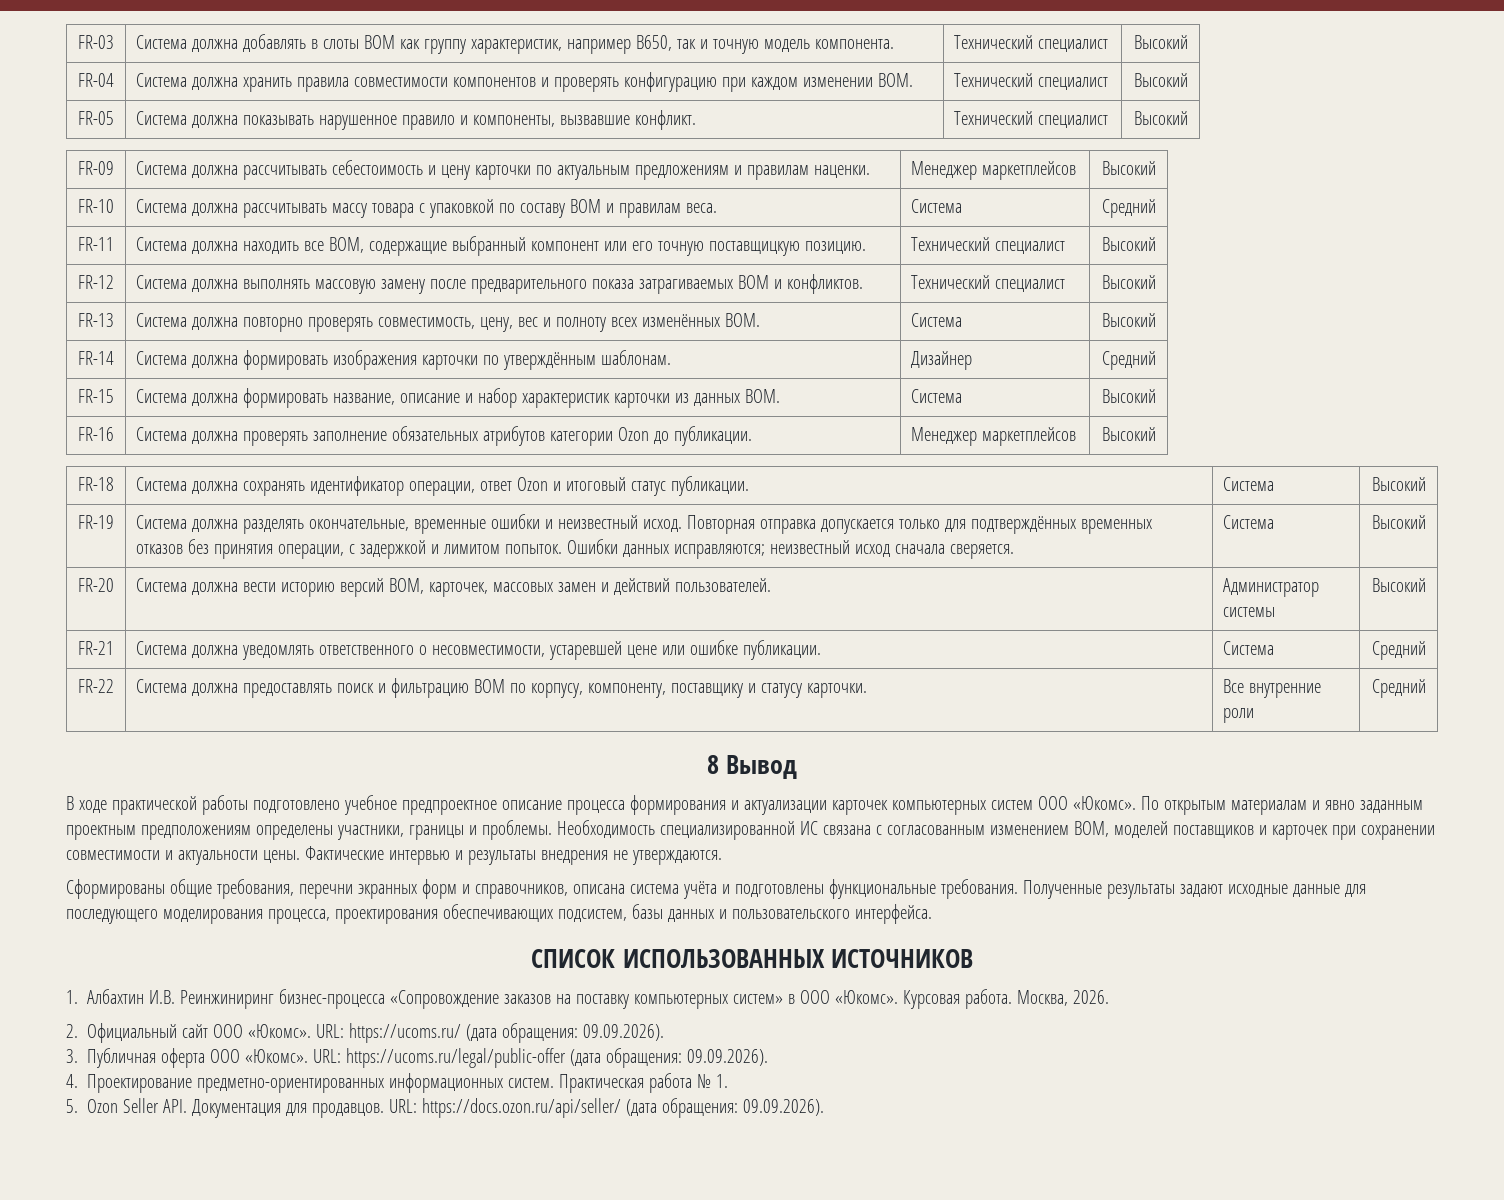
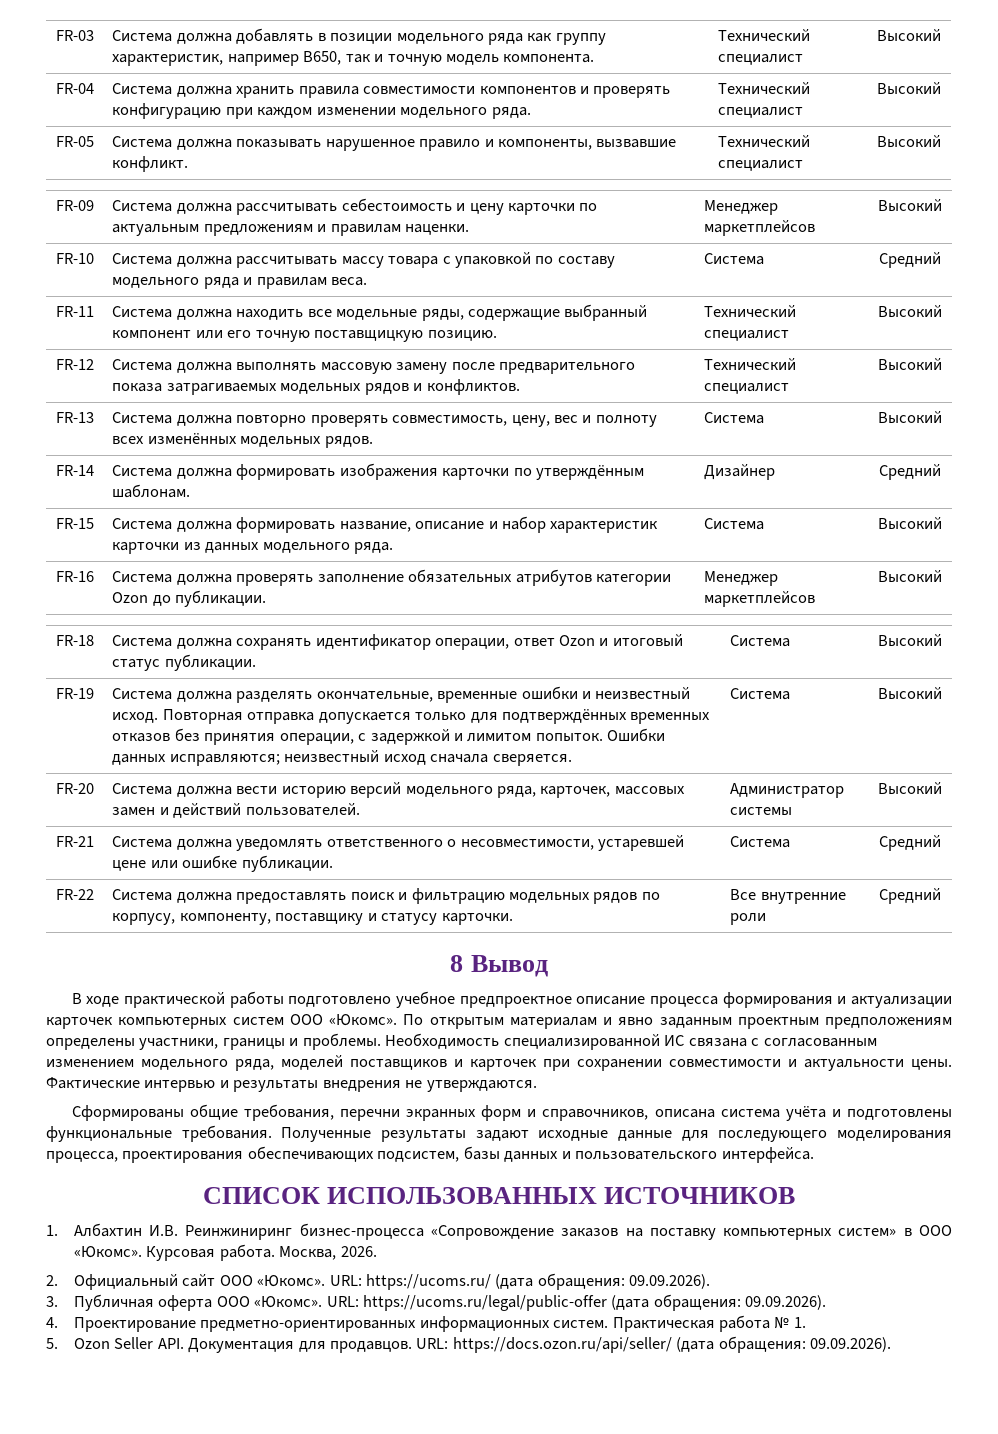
- FR-03 | Система должна добавлять в слоты BOM как группу характеристик, например B650, так и точную модель компонента. | Технический специалист | Высокий
+ FR-03 | Система должна добавлять в позиции модельного ряда как группу характеристик, например B650, так и точную модель компонента. | Технический специалист | Высокий
- FR-04 | Система должна хранить правила совместимости компонентов и проверять конфигурацию при каждом изменении BOM. | Технический специалист | Высокий
+ FR-04 | Система должна хранить правила совместимости компонентов и проверять конфигурацию при каждом изменении модельного ряда. | Технический специалист | Высокий
- FR-10 | Система должна рассчитывать массу товара с упаковкой по составу BOM и правилам веса. | Система | Средний
+ FR-10 | Система должна рассчитывать массу товара с упаковкой по составу модельного ряда и правилам веса. | Система | Средний
- FR-11 | Система должна находить все BOM, содержащие выбранный компонент или его точную поставщицкую позицию. | Технический специалист | Высокий
+ FR-11 | Система должна находить все модельные ряды, содержащие выбранный компонент или его точную поставщицкую позицию. | Технический специалист | Высокий
- FR-12 | Система должна выполнять массовую замену после предварительного показа затрагиваемых BOM и конфликтов. | Технический специалист | Высокий
+ FR-12 | Система должна выполнять массовую замену после предварительного показа затрагиваемых модельных рядов и конфликтов. | Технический специалист | Высокий
- FR-13 | Система должна повторно проверять совместимость, цену, вес и полноту всех изменённых BOM. | Система | Высокий
+ FR-13 | Система должна повторно проверять совместимость, цену, вес и полноту всех изменённых модельных рядов. | Система | Высокий
- FR-15 | Система должна формировать название, описание и набор характеристик карточки из данных BOM. | Система | Высокий
+ FR-15 | Система должна формировать название, описание и набор характеристик карточки из данных модельного ряда. | Система | Высокий
- FR-20 | Система должна вести историю версий BOM, карточек, массовых замен и действий пользователей. | Администратор системы | Высокий
+ FR-20 | Система должна вести историю версий модельного ряда, карточек, массовых замен и действий пользователей. | Администратор системы | Высокий
- FR-22 | Система должна предоставлять поиск и фильтрацию BOM по корпусу, компоненту, поставщику и статусу карточки. | Все внутренние роли | Средний
+ FR-22 | Система должна предоставлять поиск и фильтрацию модельных рядов по корпусу, компоненту, поставщику и статусу карточки. | Все внутренние роли | Средний
- Необходимость специализированной ИС связана с согласованным изменением BOM, моделей поставщиков и карточек при сохранении совместимости и актуальности цены.
+ Необходимость специализированной ИС связана с согласованным изменением модельного ряда, моделей поставщиков и карточек при сохранении совместимости и актуальности цены.

